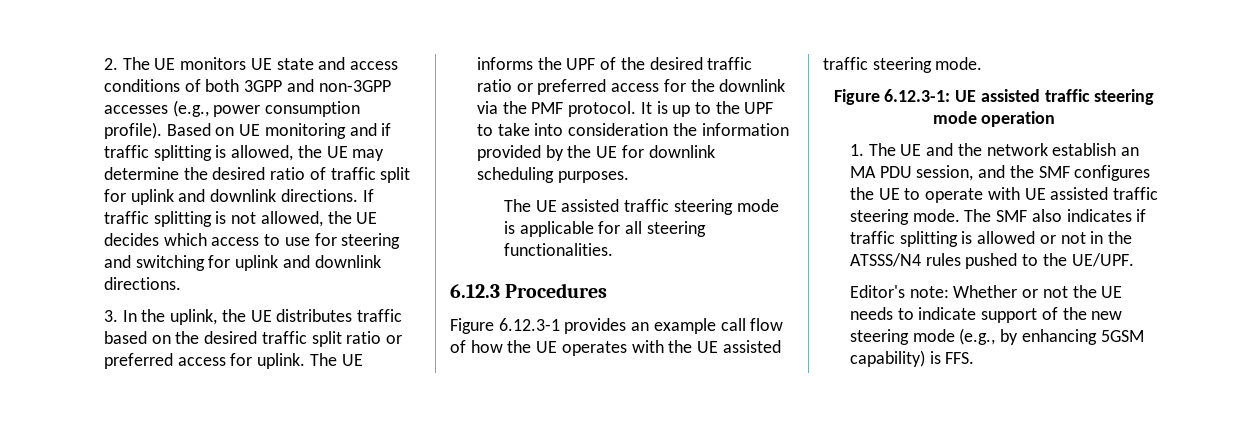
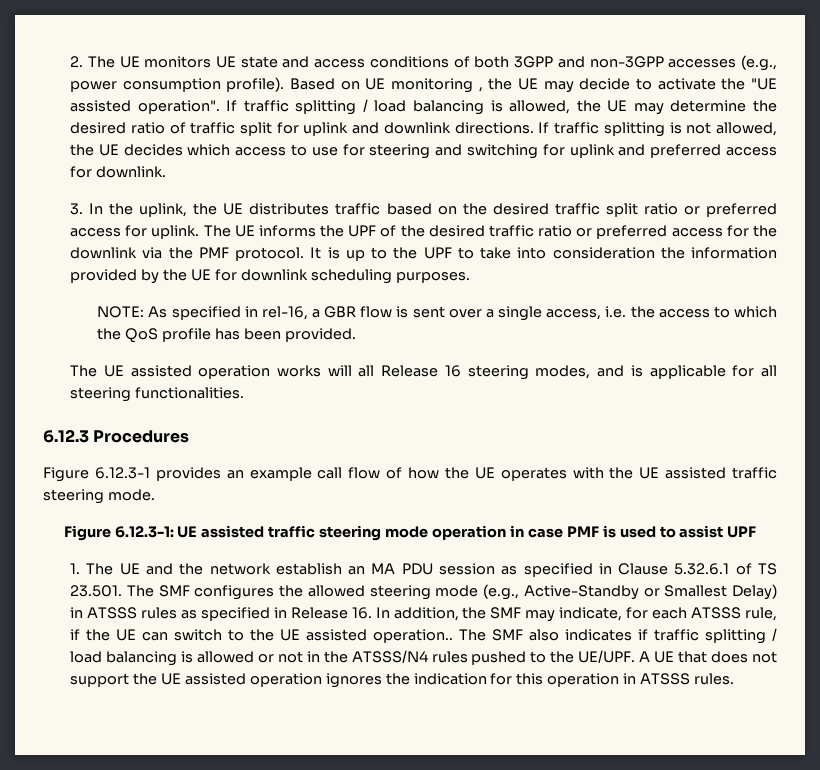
- Based on UE monitoring and if traffic splitting is allowed, the UE may determine the desired ratio of traffic split for uplink and downlink directions.
+ Based on UE monitoring , the UE may decide to activate the "UE assisted operation". If traffic splitting / load balancing is allowed, the UE may determine the desired ratio of traffic split for uplink and downlink directions.
- If traffic splitting is not allowed, the UE decides which access to use for steering and switching for uplink and downlink directions.
+ If traffic splitting is not allowed, the UE decides which access to use for steering and switching for uplink and preferred access for downlink.
- The UE assisted traffic steering mode is applicable for all steering functionalities.
+ NOTE: As specified in rel-16, a GBR flow is sent over a single access, i.e. the access to which the QoS profile has been provided.
+ The UE assisted operation works will all Release 16 steering modes, and is applicable for all steering functionalities.
- Figure 6.12.3-1: UE assisted traffic steering mode operation
+ Figure 6.12.3-1: UE assisted traffic steering mode operation in case PMF is used to assist UPF
- 1. The UE and the network establish an MA PDU session, and the SMF configures the UE to operate with UE assisted traffic steering mode.
+ 1. The UE and the network establish an MA PDU session as specified in Clause 5.32.6.1 of TS 23.501. The SMF configures the allowed steering mode (e.g., Active-Standby or Smallest Delay) in ATSSS rules as specified in Release 16. In addition, the SMF may indicate, for each ATSSS rule, if the UE can switch to the UE assisted operation..
- The SMF also indicates if traffic splitting is allowed or not in the ATSSS/N4 rules pushed to the UE/UPF.
- Editor's note: Whether or not the UE needs to indicate support of the new steering mode (e.g., by enhancing 5GSM capability) is FFS.
+ The SMF also indicates if traffic splitting / load balancing is allowed or not in the ATSSS/N4 rules pushed to the UE/UPF. A UE that does not support the UE assisted operation ignores the indication for this operation in ATSSS rules.

